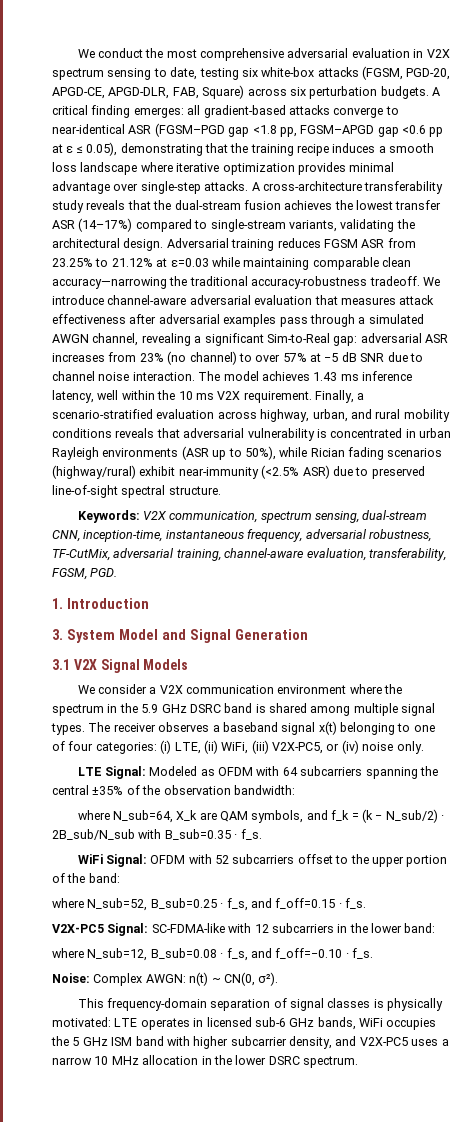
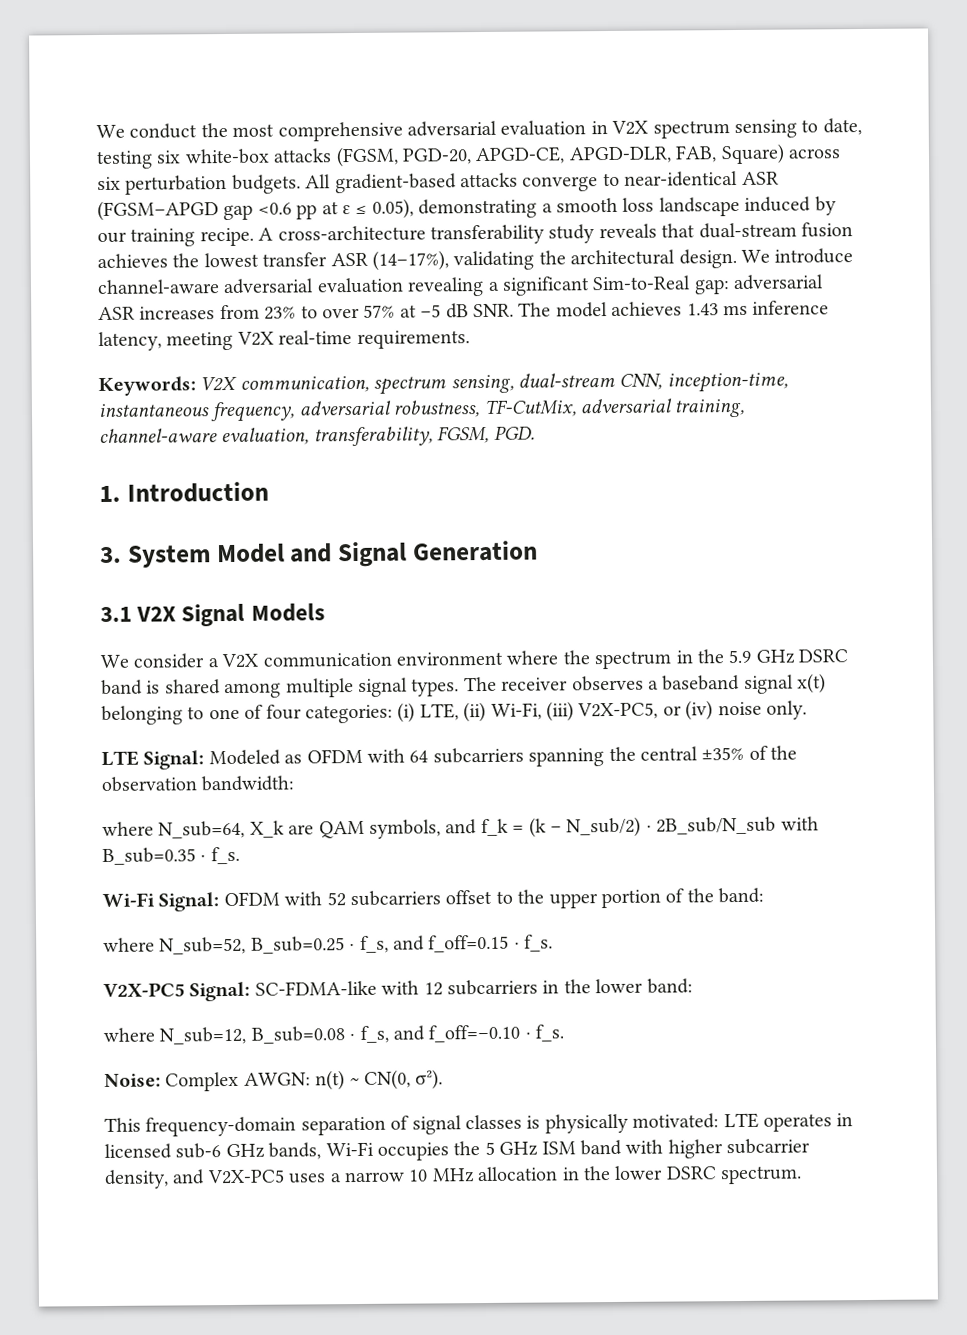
- A critical finding emerges: all gradient-based attacks converge to near-identical ASR (FGSM–PGD gap <1.8 pp, FGSM–APGD gap <0.6 pp at ε ≤ 0.05), demonstrating that the training recipe induces a smooth loss landscape where iterative optimization provides minimal advantage over single-step attacks.
+ All gradient-based attacks converge to near-identical ASR (FGSM–APGD gap <0.6 pp at ε ≤ 0.05), demonstrating a smooth loss landscape induced by our training recipe.
- A cross-architecture transferability study reveals that the dual-stream fusion achieves the lowest transfer ASR (14–17%) compared to single-stream variants, validating the architectural design. Adversarial training reduces FGSM ASR from 23.25% to 21.12% at ε=0.03 while maintaining comparable clean accuracy—narrowing the traditional accuracy-robustness tradeoff.
+ A cross-architecture transferability study reveals that dual-stream fusion achieves the lowest transfer ASR (14–17%), validating the architectural design.
- We introduce channel-aware adversarial evaluation that measures attack effectiveness after adversarial examples pass through a simulated AWGN channel, revealing a significant Sim-to-Real gap: adversarial ASR increases from 23% (no channel) to over 57% at −5 dB SNR due to channel noise interaction. The model achieves 1.43 ms inference latency, well within the 10 ms V2X requirement. Finally, a scenario-stratified evaluation across highway, urban, and rural mobility conditions reveals that adversarial vulnerability is concentrated in urban Rayleigh environments (ASR up to 50%), while Rician fading scenarios (highway/rural) exhibit near-immunity (<2.5% ASR) due to preserved line-of-sight spectral structure.
+ We introduce channel-aware adversarial evaluation revealing a significant Sim-to-Real gap: adversarial ASR increases from 23% to over 57% at −5 dB SNR. The model achieves 1.43 ms inference latency, meeting V2X real-time requirements.
- The receiver observes a baseband signal x(t) belonging to one of four categories: (i) LTE, (ii) WiFi, (iii) V2X-PC5, or (iv) noise only.
+ The receiver observes a baseband signal x(t) belonging to one of four categories: (i) LTE, (ii) Wi-Fi, (iii) V2X-PC5, or (iv) noise only.
- WiFi Signal: OFDM with 52 subcarriers offset to the upper portion of the band:
+ Wi-Fi Signal: OFDM with 52 subcarriers offset to the upper portion of the band:
- This frequency-domain separation of signal classes is physically motivated: LTE operates in licensed sub-6 GHz bands, WiFi occupies the 5 GHz ISM band with higher subcarrier density, and V2X-PC5 uses a narrow 10 MHz allocation in the lower DSRC spectrum.
+ This frequency-domain separation of signal classes is physically motivated: LTE operates in licensed sub-6 GHz bands, Wi-Fi occupies the 5 GHz ISM band with higher subcarrier density, and V2X-PC5 uses a narrow 10 MHz allocation in the lower DSRC spectrum.

